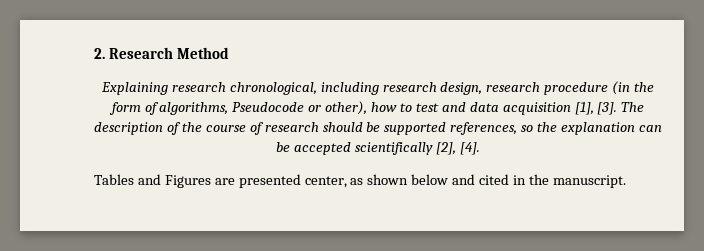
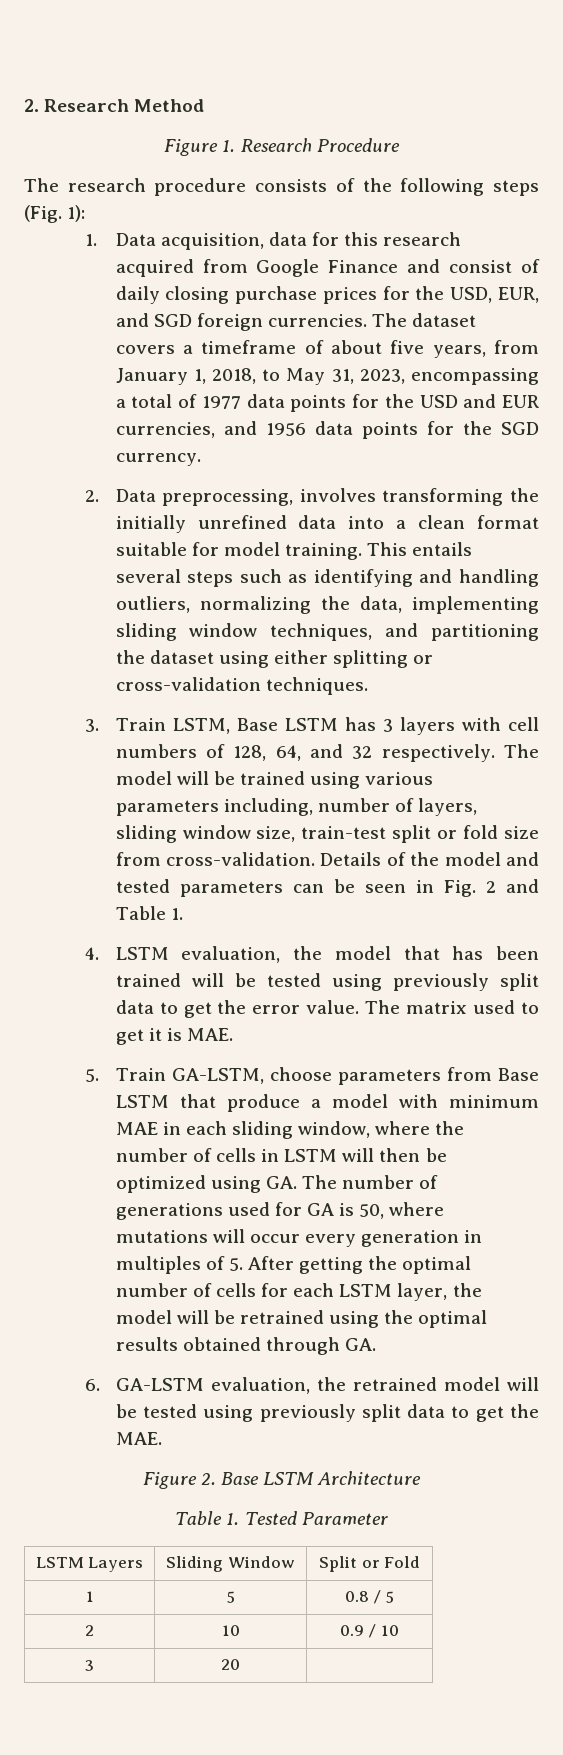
- Explaining research chronological, including research design, research procedure (in the form of algorithms, Pseudocode or other), how to test and data acquisition [1], [3]. The description of the course of research should be supported references, so the explanation can be accepted scientifically [2], [4].
- Tables and Figures are presented center, as shown below and cited in the manuscript.
+ Figure 1. Research Procedure
+ The research procedure consists of the following steps (Fig. 1):
+ 1. Data acquisition, data for this research acquired from Google Finance and consist of daily closing purchase prices for the USD, EUR, and SGD foreign currencies. The dataset covers a timeframe of about five years, from January 1, 2018, to May 31, 2023, encompassing a total of 1977 data points for the USD and EUR currencies, and 1956 data points for the SGD currency.
+ 2. Data preprocessing, involves transforming the initially unrefined data into a clean format suitable for model training. This entails several steps such as identifying and handling outliers, normalizing the data, implementing sliding window techniques, and partitioning the dataset using either splitting or cross-validation techniques.
+ 3. Train LSTM, Base LSTM has 3 layers with cell numbers of 128, 64, and 32 respectively. The model will be trained using various parameters including, number of layers, sliding window size, train-test split or fold size from cross-validation. Details of the model and tested parameters can be seen in Fig. 2 and Table 1.
+ 4. LSTM evaluation, the model that has been trained will be tested using previously split data to get the error value. The matrix used to get it is MAE.
+ 5. Train GA-LSTM, choose parameters from Base LSTM that produce a model with minimum MAE in each sliding window, where the number of cells in LSTM will then be optimized using GA. The number of generations used for GA is 50, where mutations will occur every generation in multiples of 5. After getting the optimal number of cells for each LSTM layer, the model will be retrained using the optimal results obtained through GA.
+ 6. GA-LSTM evaluation, the retrained model will be tested using previously split data to get the MAE.
+ Figure 2. Base LSTM Architecture
+ Table 1. Tested Parameter
+ LSTM Layers | Sliding Window | Split or Fold
+ 1 | 5 | 0.8 / 5
+ 2 | 10 | 0.9 / 10
+ 3 | 20 |

